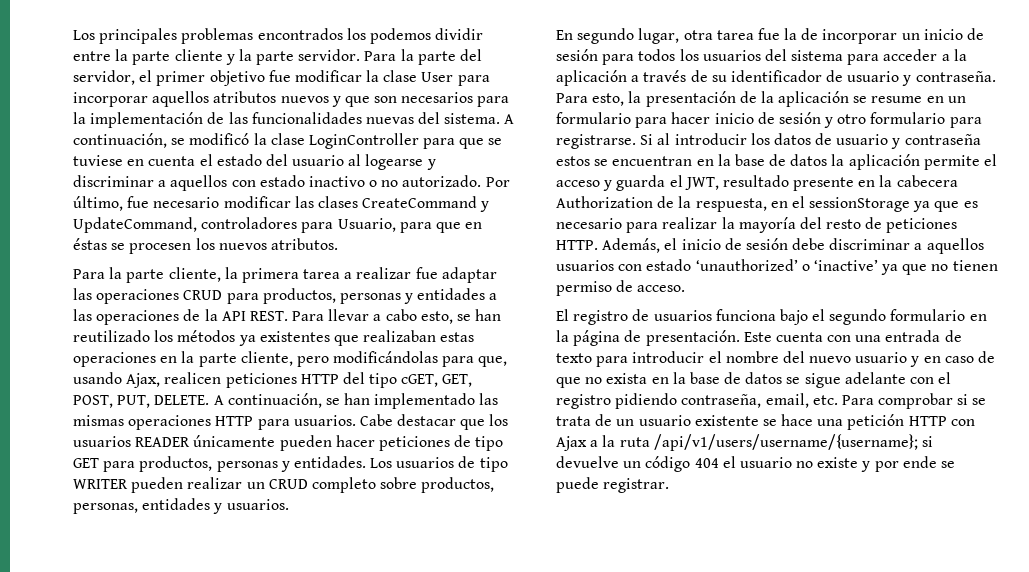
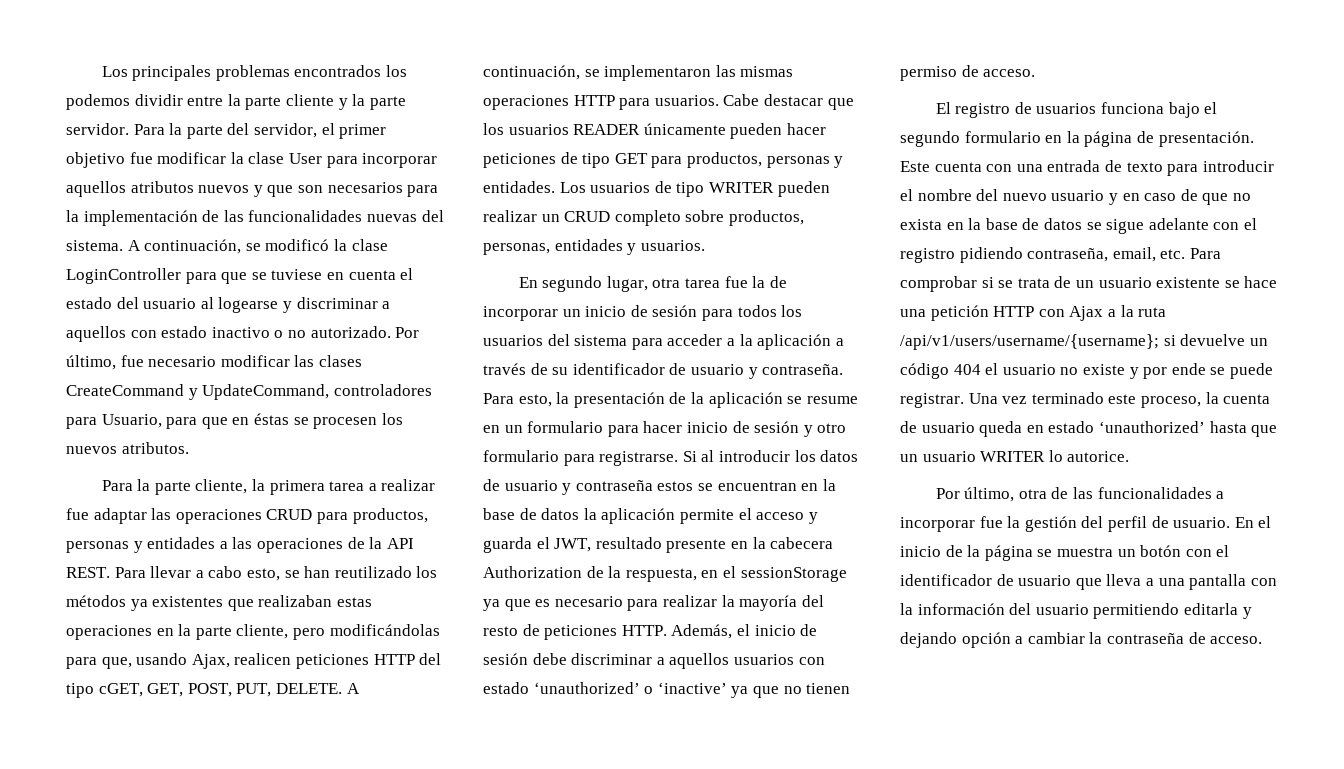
- A continuación, se han implementado las mismas operaciones HTTP para usuarios.
+ A continuación, se implementaron las mismas operaciones HTTP para usuarios.
+ Una vez terminado este proceso, la cuenta de usuario queda en estado ‘unauthorized’ hasta que un usuario WRITER lo autorice.
+ Por último, otra de las funcionalidades a incorporar fue la gestión del perfil de usuario. En el inicio de la página se muestra un botón con el identificador de usuario que lleva a una pantalla con la información del usuario permitiendo editarla y dejando opción a cambiar la contraseña de acceso.

